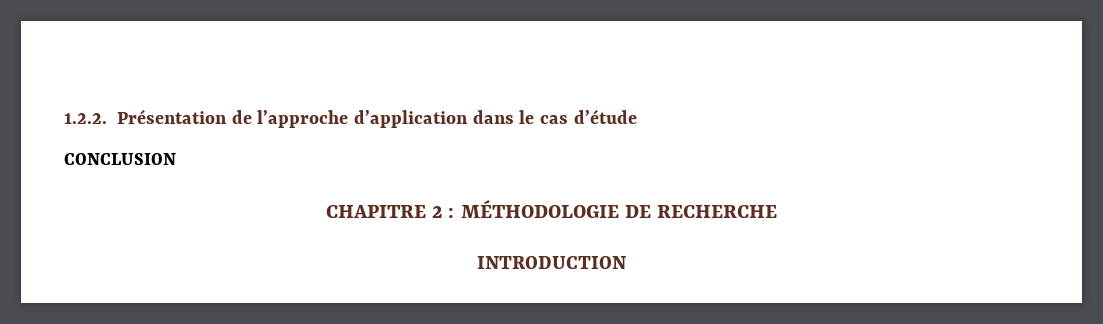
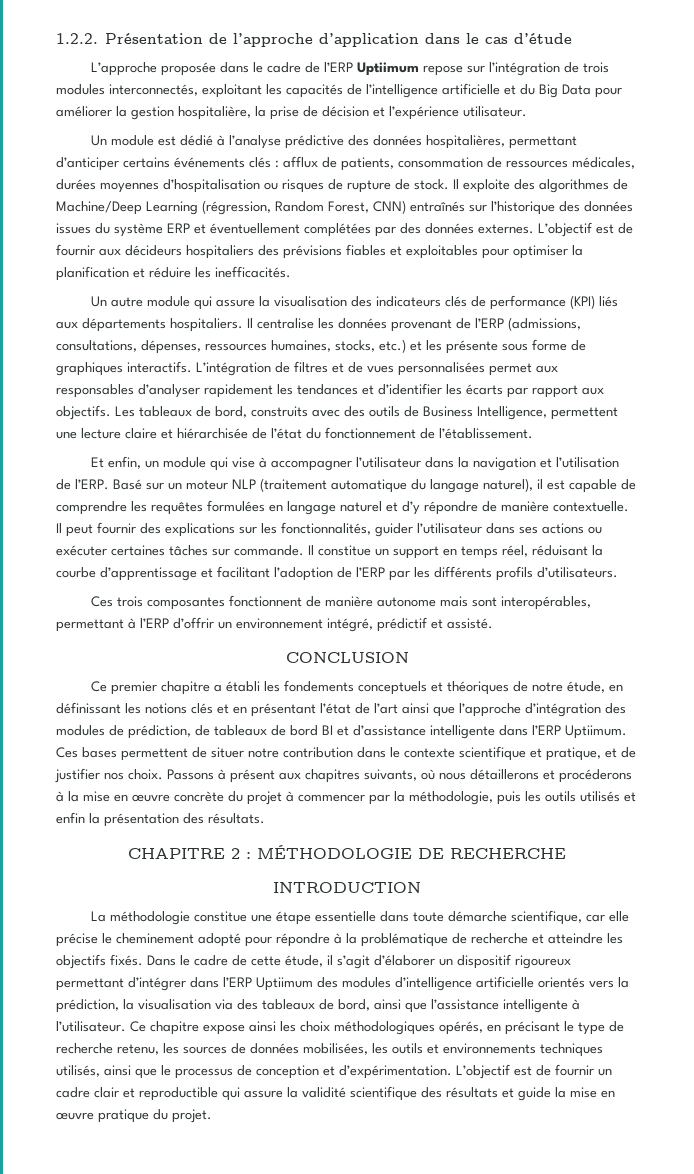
+ L’approche proposée dans le cadre de l’ERP Uptiimum repose sur l’intégration de trois modules interconnectés, exploitant les capacités de l’intelligence artificielle et du Big Data pour améliorer la gestion hospitalière, la prise de décision et l’expérience utilisateur.
+ Un module est dédié à l’analyse prédictive des données hospitalières, permettant d’anticiper certains événements clés : afflux de patients, consommation de ressources médicales, durées moyennes d’hospitalisation ou risques de rupture de stock. Il exploite des algorithmes de Machine/Deep Learning (régression, Random Forest, CNN) entraînés sur l’historique des données issues du système ERP et éventuellement complétées par des données externes. L’objectif est de fournir aux décideurs hospitaliers des prévisions fiables et exploitables pour optimiser la planification et réduire les inefficacités.
+ Un autre module qui assure la visualisation des indicateurs clés de performance (KPI) liés aux départements hospitaliers. Il centralise les données provenant de l’ERP (admissions, consultations, dépenses, ressources humaines, stocks, etc.) et les présente sous forme de graphiques interactifs. L’intégration de filtres et de vues personnalisées permet aux responsables d’analyser rapidement les tendances et d’identifier les écarts par rapport aux objectifs. Les tableaux de bord, construits avec des outils de Business Intelligence, permettent une lecture claire et hiérarchisée de l’état du fonctionnement de l’établissement.
+ Et enfin, un module qui vise à accompagner l’utilisateur dans la navigation et l’utilisation de l’ERP. Basé sur un moteur NLP (traitement automatique du langage naturel), il est capable de comprendre les requêtes formulées en langage naturel et d’y répondre de manière contextuelle. Il peut fournir des explications sur les fonctionnalités, guider l’utilisateur dans ses actions ou exécuter certaines tâches sur commande. Il constitue un support en temps réel, réduisant la courbe d’apprentissage et facilitant l’adoption de l’ERP par les différents profils d’utilisateurs.
+ Ces trois composantes fonctionnent de manière autonome mais sont interopérables, permettant à l’ERP d’offrir un environnement intégré, prédictif et assisté.
  CONCLUSION
+ Ce premier chapitre a établi les fondements conceptuels et théoriques de notre étude, en définissant les notions clés et en présentant l’état de l’art ainsi que l’approche d’intégration des modules de prédiction, de tableaux de bord BI et d’assistance intelligente dans l’ERP Uptiimum. Ces bases permettent de situer notre contribution dans le contexte scientifique et pratique, et de justifier nos choix. Passons à présent aux chapitres suivants, où nous détaillerons et procéderons à la mise en œuvre concrète du projet à commencer par la méthodologie, puis les outils utilisés et enfin la présentation des résultats.
+ La méthodologie constitue une étape essentielle dans toute démarche scientifique, car elle précise le cheminement adopté pour répondre à la problématique de recherche et atteindre les objectifs fixés. Dans le cadre de cette étude, il s’agit d’élaborer un dispositif rigoureux permettant d’intégrer dans l’ERP Uptiimum des modules d’intelligence artificielle orientés vers la prédiction, la visualisation via des tableaux de bord, ainsi que l’assistance intelligente à l’utilisateur. Ce chapitre expose ainsi les choix méthodologiques opérés, en précisant le type de recherche retenu, les sources de données mobilisées, les outils et environnements techniques utilisés, ainsi que le processus de conception et d’expérimentation. L’objectif est de fournir un cadre clair et reproductible qui assure la validité scientifique des résultats et guide la mise en œuvre pratique du projet.

